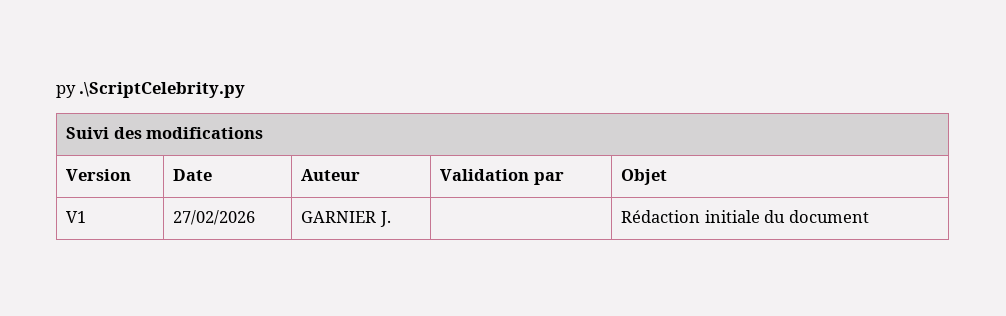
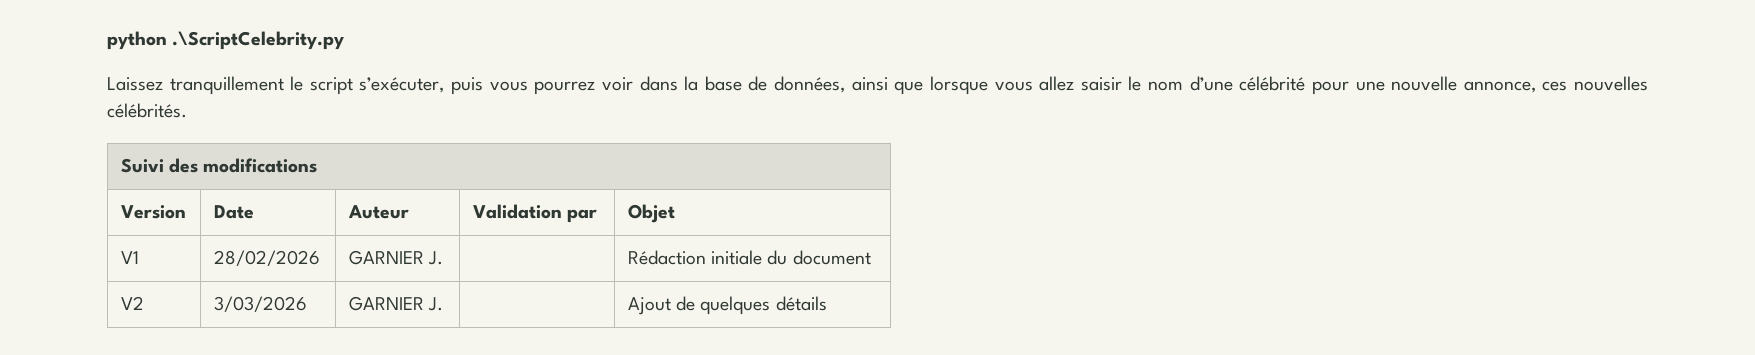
- py .\ScriptCelebrity.py
+ python .\ScriptCelebrity.py
+ Laissez tranquillement le script s’exécuter, puis vous pourrez voir dans la base de données, ainsi que lorsque vous allez saisir le nom d’une célébrité pour une nouvelle annonce, ces nouvelles célébrités.
- V1 | 27/02/2026 | GARNIER J. | | Rédaction initiale du document
+ V1 | 28/02/2026 | GARNIER J. | | Rédaction initiale du document
+ V2 | 3/03/2026 | GARNIER J. | | Ajout de quelques détails

